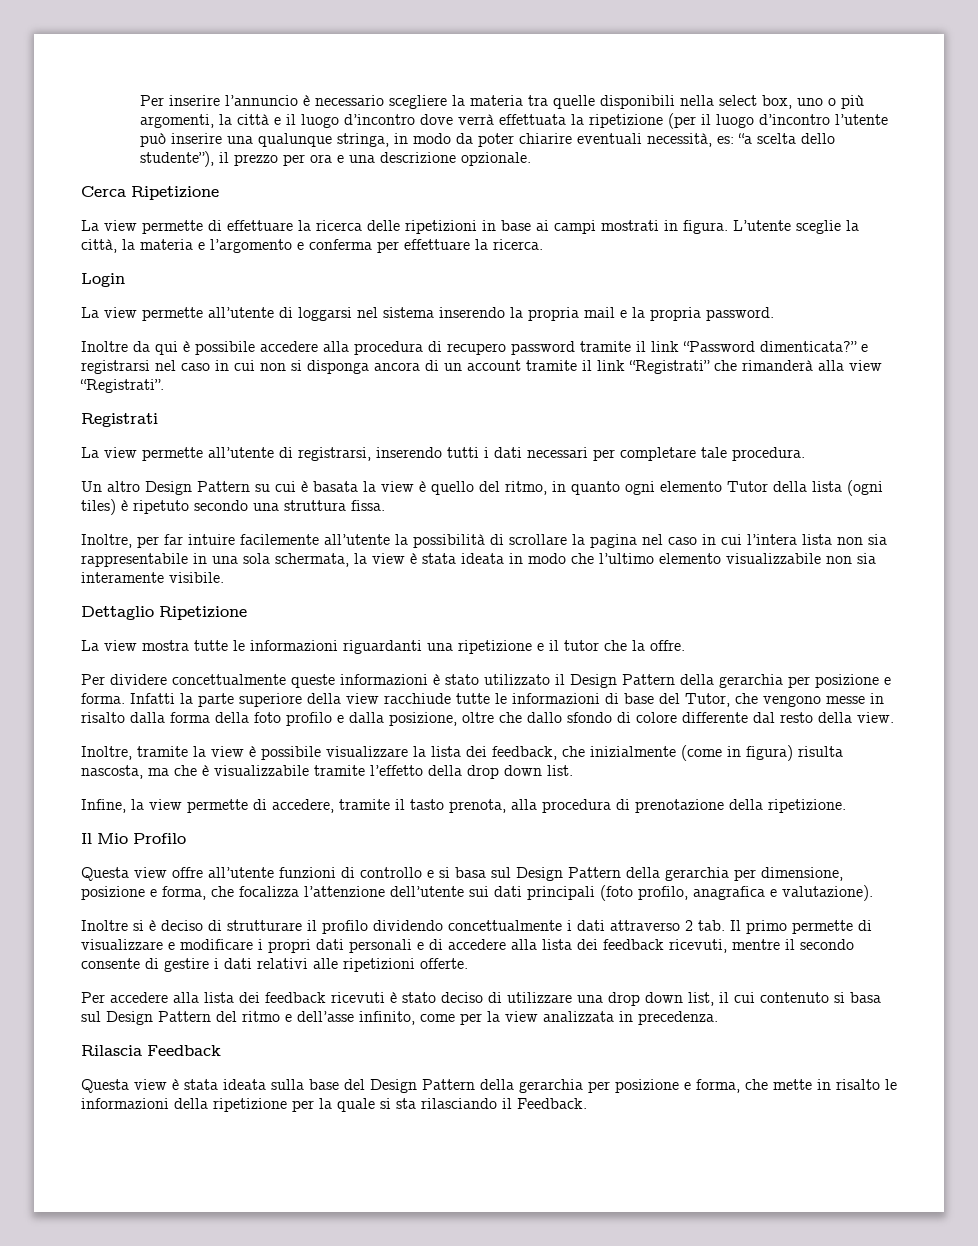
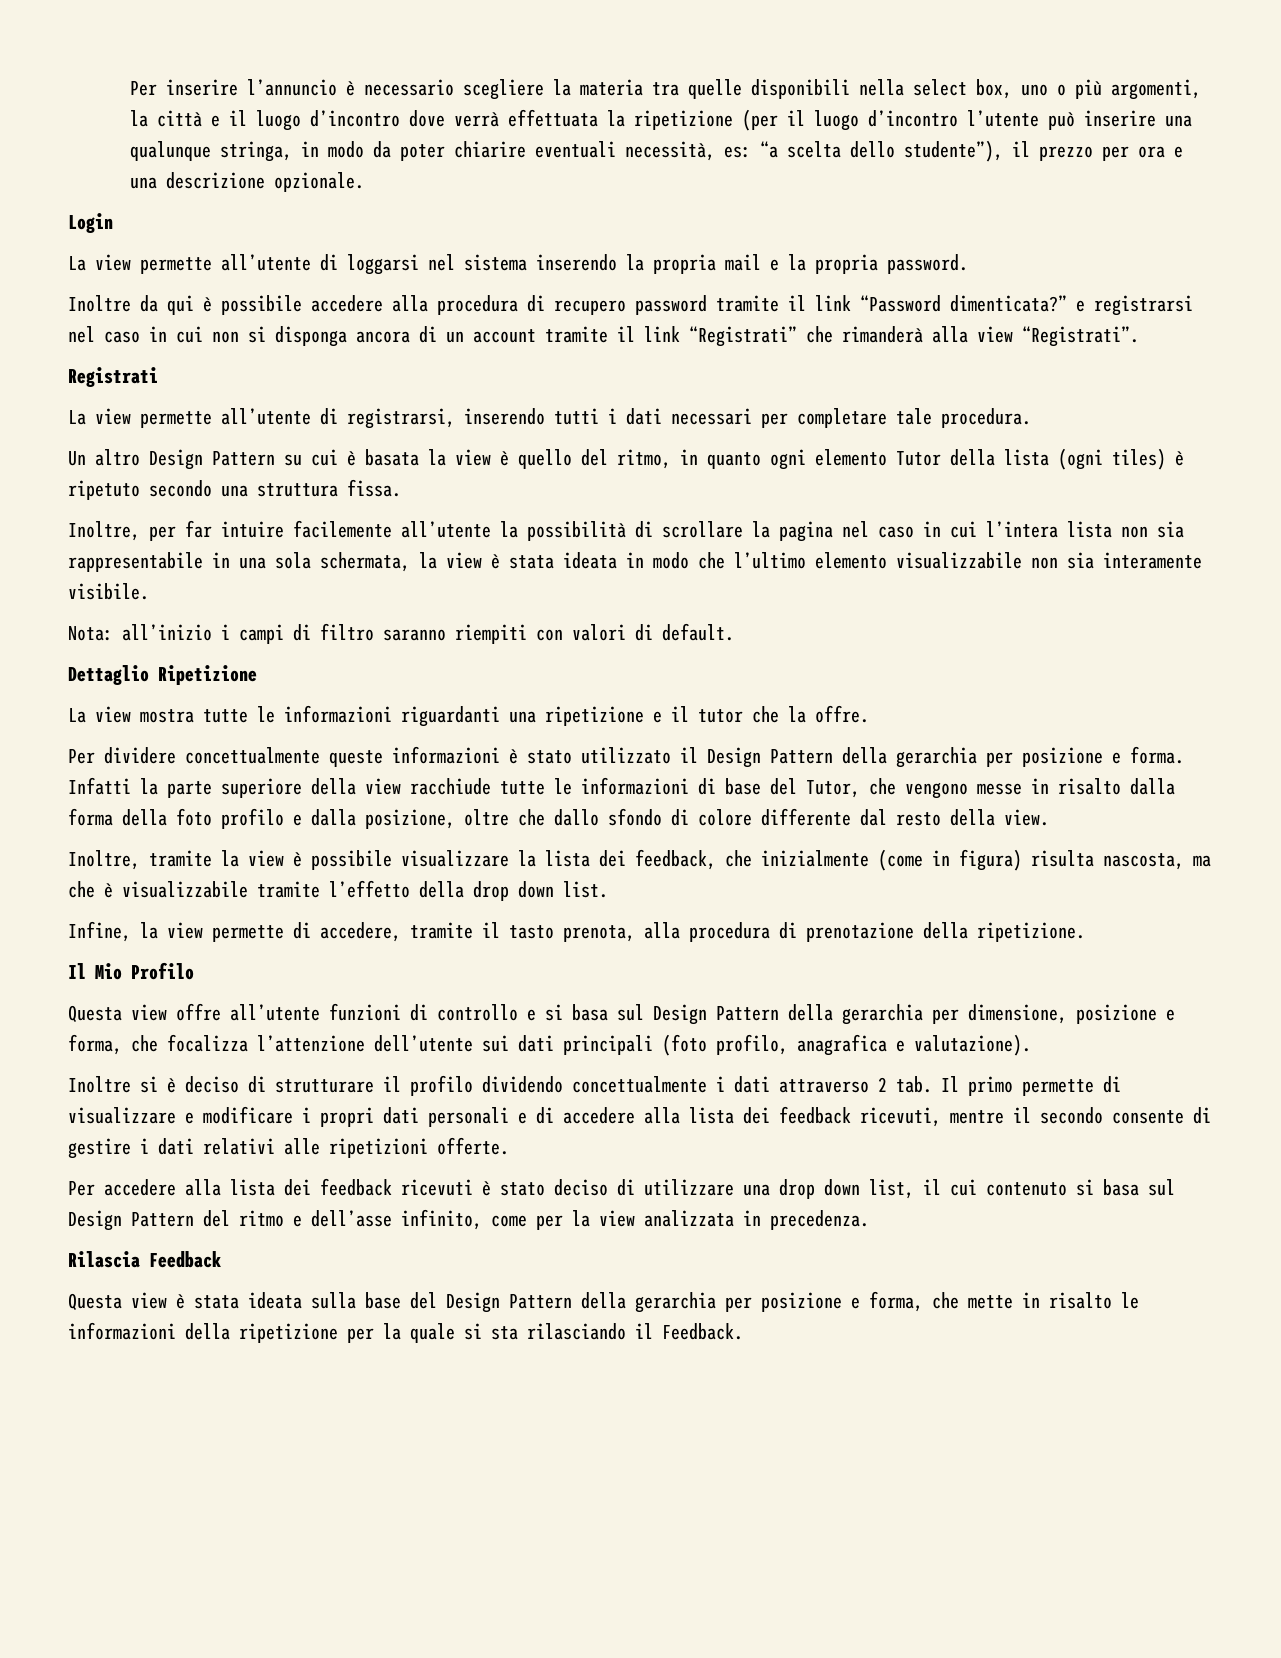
- Cerca Ripetizione
- La view permette di effettuare la ricerca delle ripetizioni in base ai campi mostrati in figura. L’utente sceglie la città, la materia e l’argomento e conferma per effettuare la ricerca.
+ Nota: all’inizio i campi di filtro saranno riempiti con valori di default.

